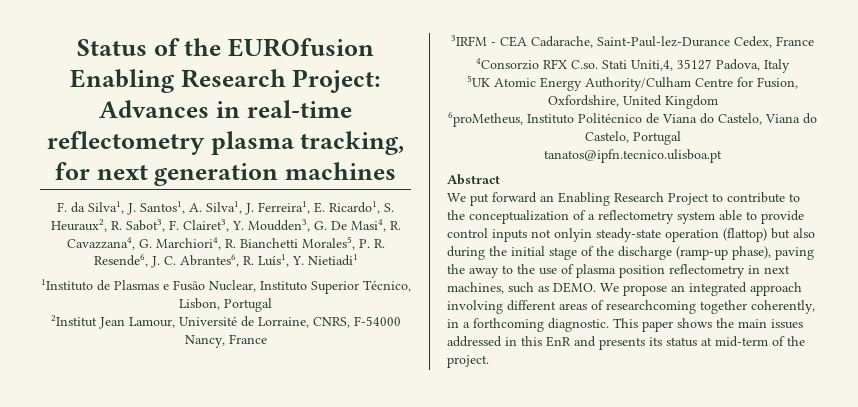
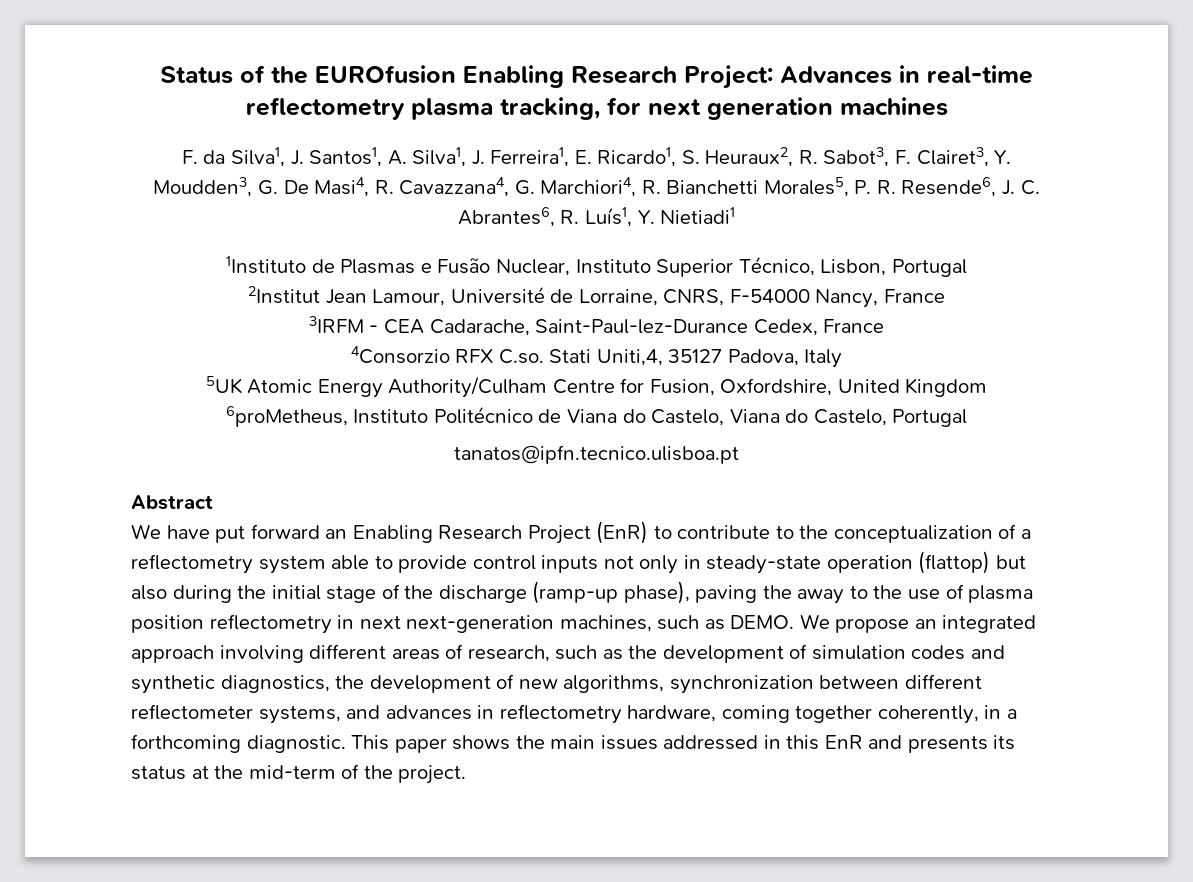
- We put forward an Enabling Research Project to contribute to the conceptualization of a reflectometry system able to provide control inputs not onlyin steady-state operation (flattop) but also during the initial stage of the discharge (ramp-up phase), paving the away to the use of plasma position reflectometry in next machines, such as DEMO.
+ We have put forward an Enabling Research Project (EnR) to contribute to the conceptualization of a reflectometry system able to provide control inputs not only in steady-state operation (flattop) but also during the initial stage of the discharge (ramp-up phase), paving the away to the use of plasma position reflectometry in next next-generation machines, such as DEMO.
- We propose an integrated approach involving different areas of researchcoming together coherently, in a forthcoming diagnostic.
+ We propose an integrated approach involving different areas of research, such as the development of simulation codes and synthetic diagnostics, the development of new algorithms, synchronization between different reflectometer systems, and advances in reflectometry hardware, coming together coherently, in a forthcoming diagnostic.
- This paper shows the main issues addressed in this EnR and presents its status at mid-term of the project.
+ This paper shows the main issues addressed in this EnR and presents its status at the mid-term of the project.

